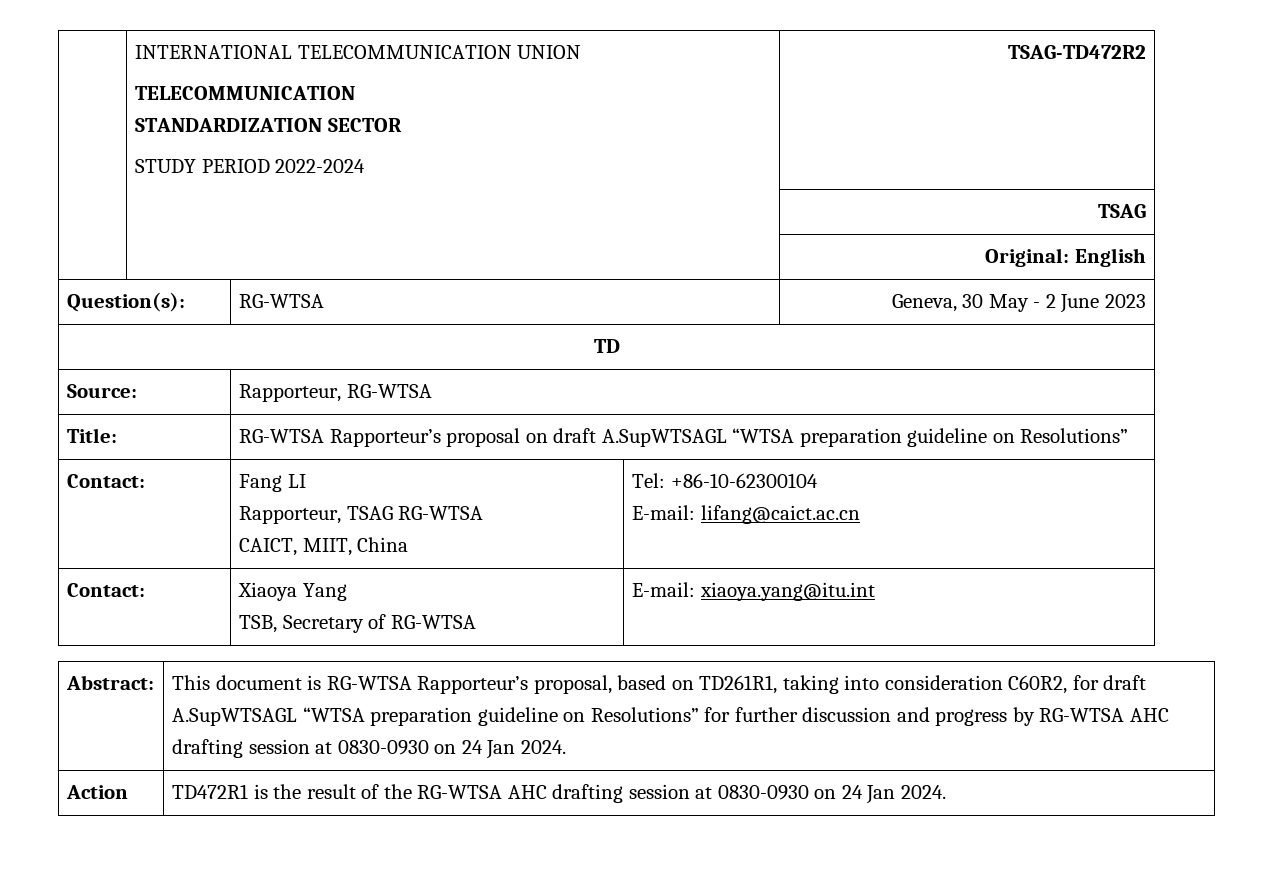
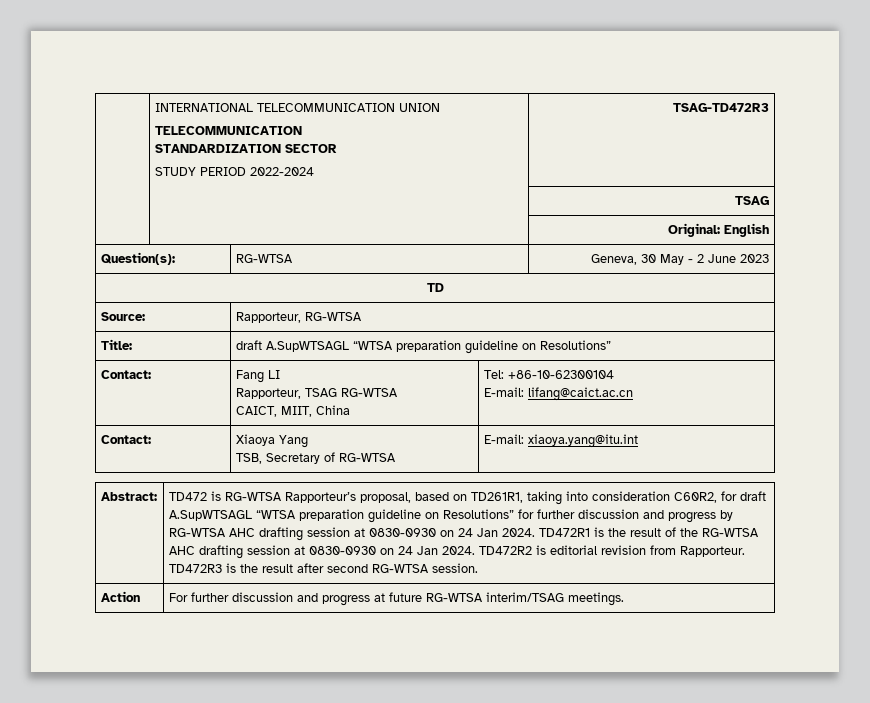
  | INTERNATIONAL TELECOMMUNICATION UNION
  TELECOMMUNICATION
  STANDARDIZATION SECTOR
- STUDY PERIOD 2022-2024 | TSAG-TD472R2
+ STUDY PERIOD 2022-2024 | TSAG-TD472R3
- Title: | RG-WTSA Rapporteur’s proposal on draft A.SupWTSAGL “WTSA preparation guideline on Resolutions”
+ Title: | draft A.SupWTSAGL “WTSA preparation guideline on Resolutions”
- This document is RG-WTSA Rapporteur’s proposal, based on TD261R1, taking into consideration C60R2, for draft A.SupWTSAGL “WTSA preparation guideline on Resolutions” for further discussion and progress by RG-WTSA AHC drafting session at 0830-0930 on 24 Jan 2024.
- Action | TD472R1 is the result of the RG-WTSA AHC drafting session at 0830-0930 on 24 Jan 2024.
+ TD472 is RG-WTSA Rapporteur’s proposal, based on TD261R1, taking into consideration C60R2, for draft A.SupWTSAGL “WTSA preparation guideline on Resolutions” for further discussion and progress by RG-WTSA AHC drafting session at 0830-0930 on 24 Jan 2024. TD472R1 is the result of the RG-WTSA AHC drafting session at 0830-0930 on 24 Jan 2024.
+ TD472R2 is editorial revision from Rapporteur. TD472R3 is the result after second RG-WTSA session.
+ Action | For further discussion and progress at future RG-WTSA interim/TSAG meetings.

